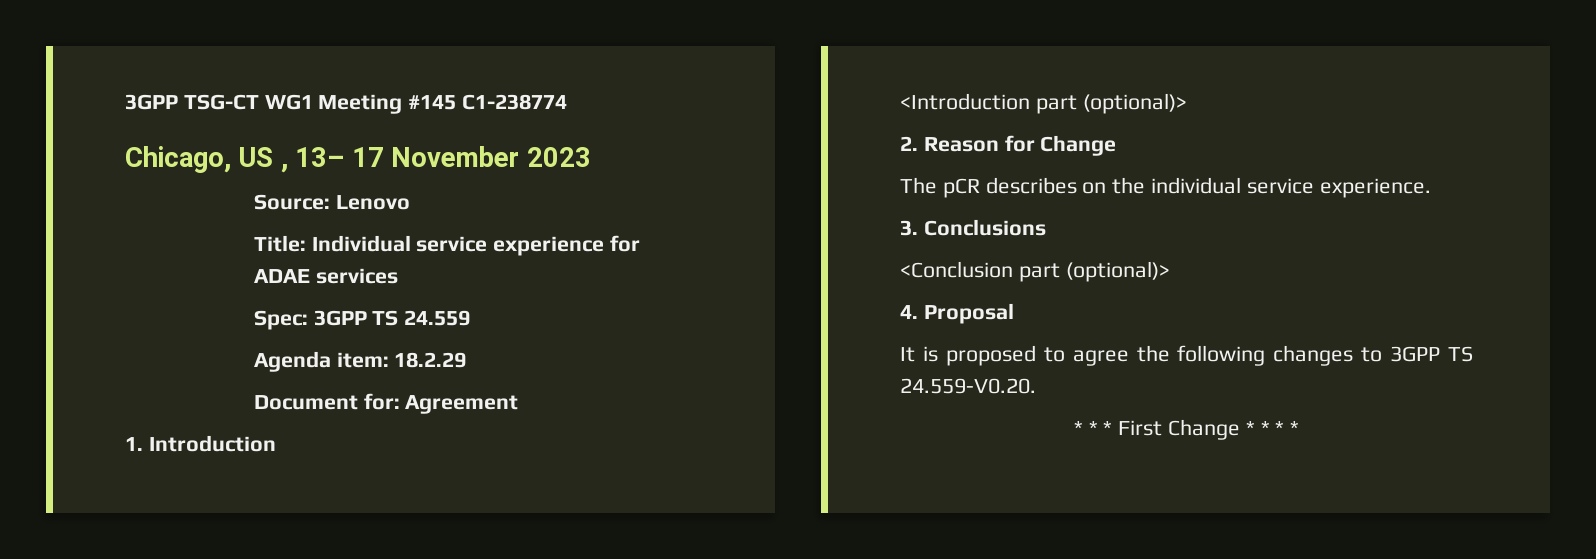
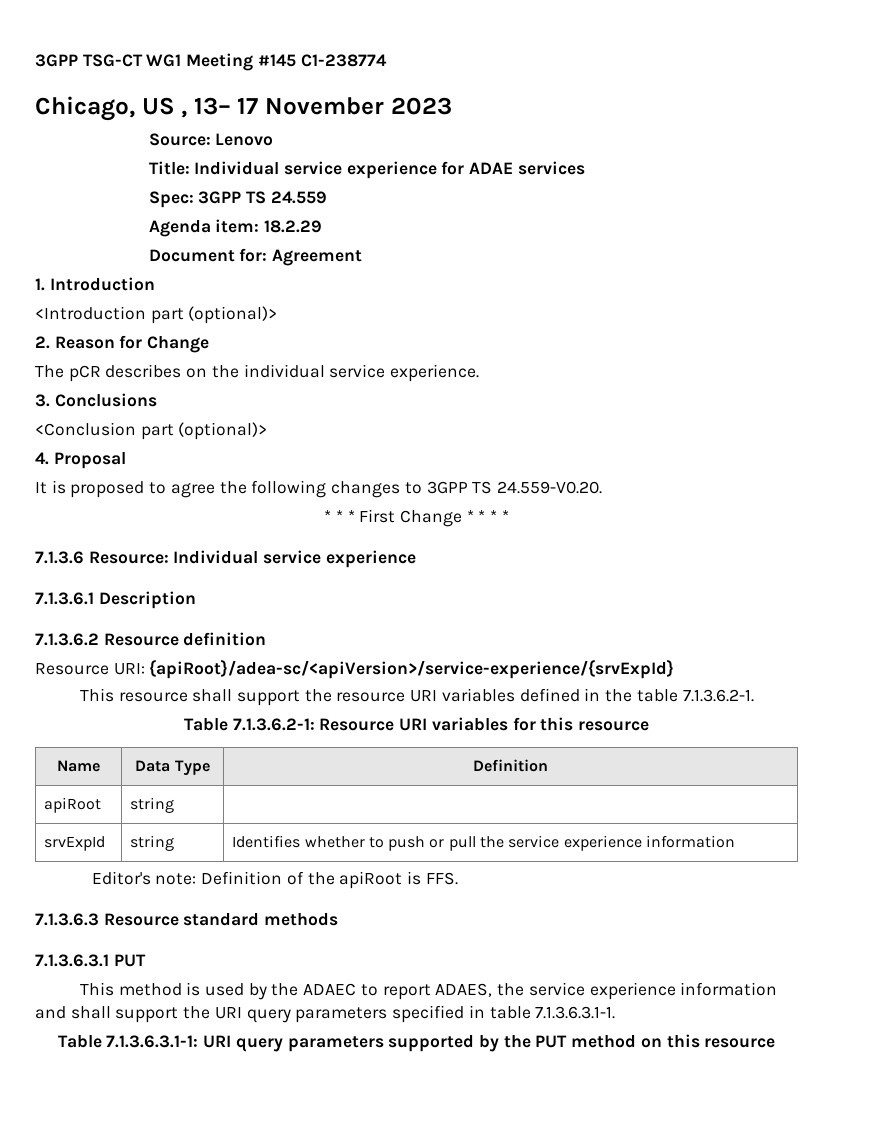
+ 7.1.3.6 Resource: Individual service experience
+ 7.1.3.6.1 Description
+ 7.1.3.6.2 Resource definition
+ Resource URI: {apiRoot}/adea-sc/<apiVersion>/service-experience/{srvExpId}
+ This resource shall support the resource URI variables defined in the table 7.1.3.6.2-1.
+ Table 7.1.3.6.2-1: Resource URI variables for this resource
+ Name | Data Type | Definition
+ apiRoot | string |
+ srvExpId | string | Identifies whether to push or pull the service experience information
+ Editor's note: Definition of the apiRoot is FFS.
+ 7.1.3.6.3 Resource standard methods
+ 7.1.3.6.3.1 PUT
+ This method is used by the ADAEC to report ADAES, the service experience information and shall support the URI query parameters specified in table 7.1.3.6.3.1-1.
+ Table 7.1.3.6.3.1-1: URI query parameters supported by the PUT method on this resource

